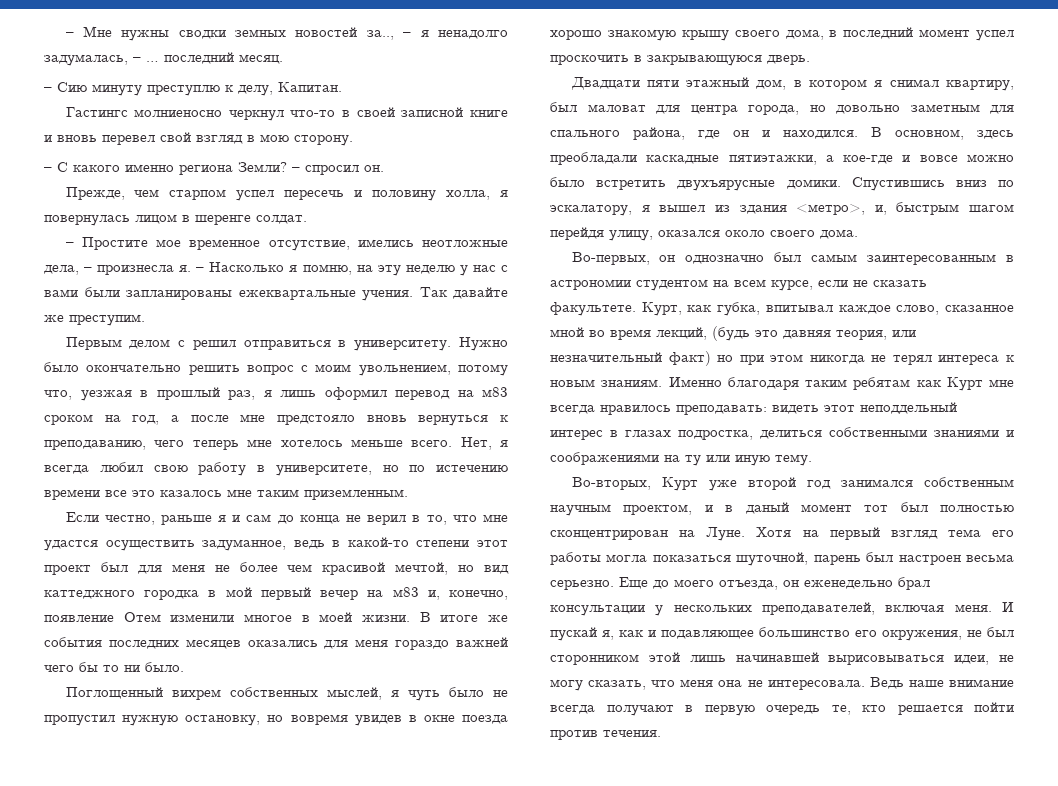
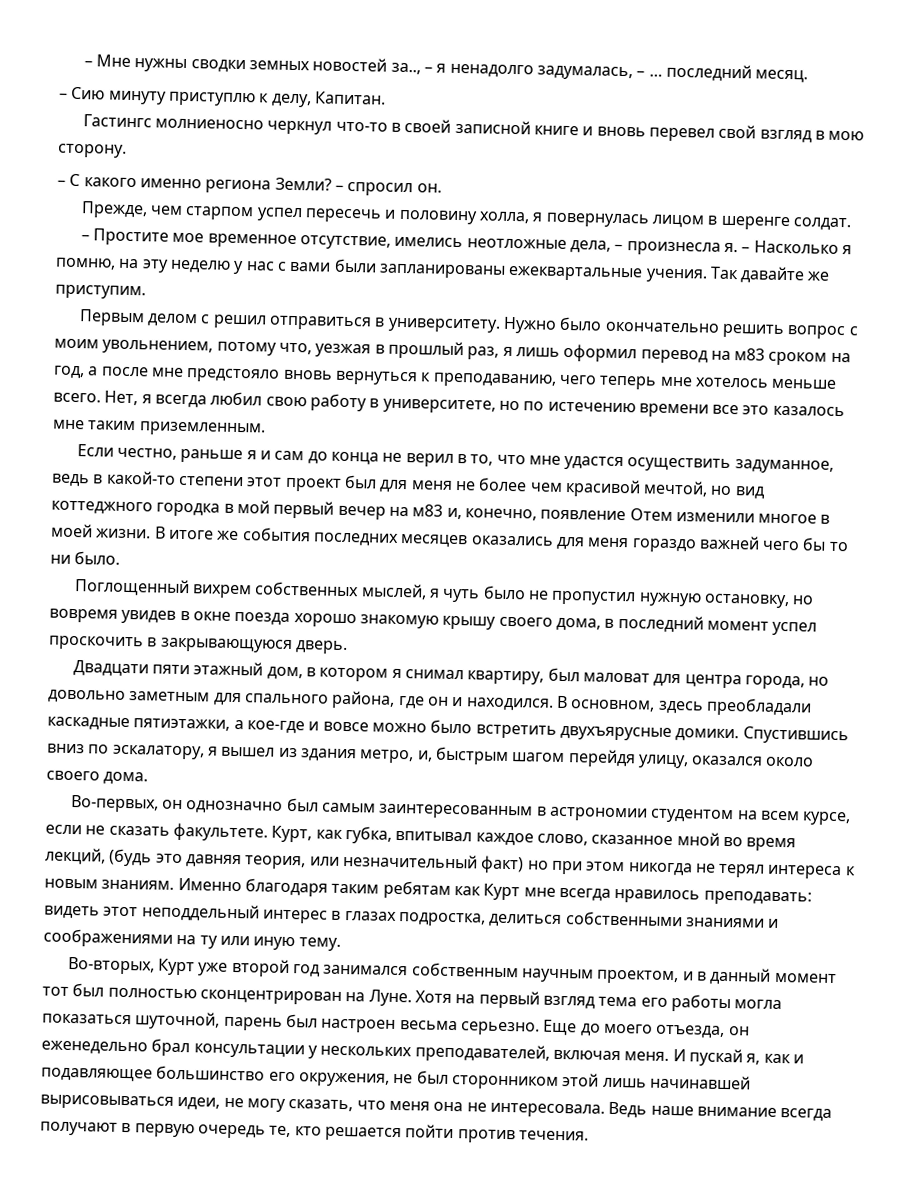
- – Сию минуту преступлю к делу, Капитан.
+ – Сию минуту приступлю к делу, Капитан.
- Так давайте же преступим.
+ Так давайте же приступим.
- Если честно, раньше я и сам до конца не верил в то, что мне удастся осуществить задуманное, ведь в какой-то степени этот проект был для меня не более чем красивой мечтой, но вид каттеджного городка в мой первый вечер на м83 и, конечно, появление Отем изменили многое в моей жизни.
+ Если честно, раньше я и сам до конца не верил в то, что мне удастся осуществить задуманное, ведь в какой-то степени этот проект был для меня не более чем красивой мечтой, но вид коттеджного городка в мой первый вечер на м83 и, конечно, появление Отем изменили многое в моей жизни.
- Спустившись вниз по эскалатору, я вышел из здания <метро>, и, быстрым шагом перейдя улицу, оказался около своего дома.
+ Спустившись вниз по эскалатору, я вышел из здания метро, и, быстрым шагом перейдя улицу, оказался около своего дома.
- Во-вторых, Курт уже второй год занимался собственным научным проектом, и в даный момент тот был полностью сконцентрирован на Луне.
+ Во-вторых, Курт уже второй год занимался собственным научным проектом, и в данный момент тот был полностью сконцентрирован на Луне.

